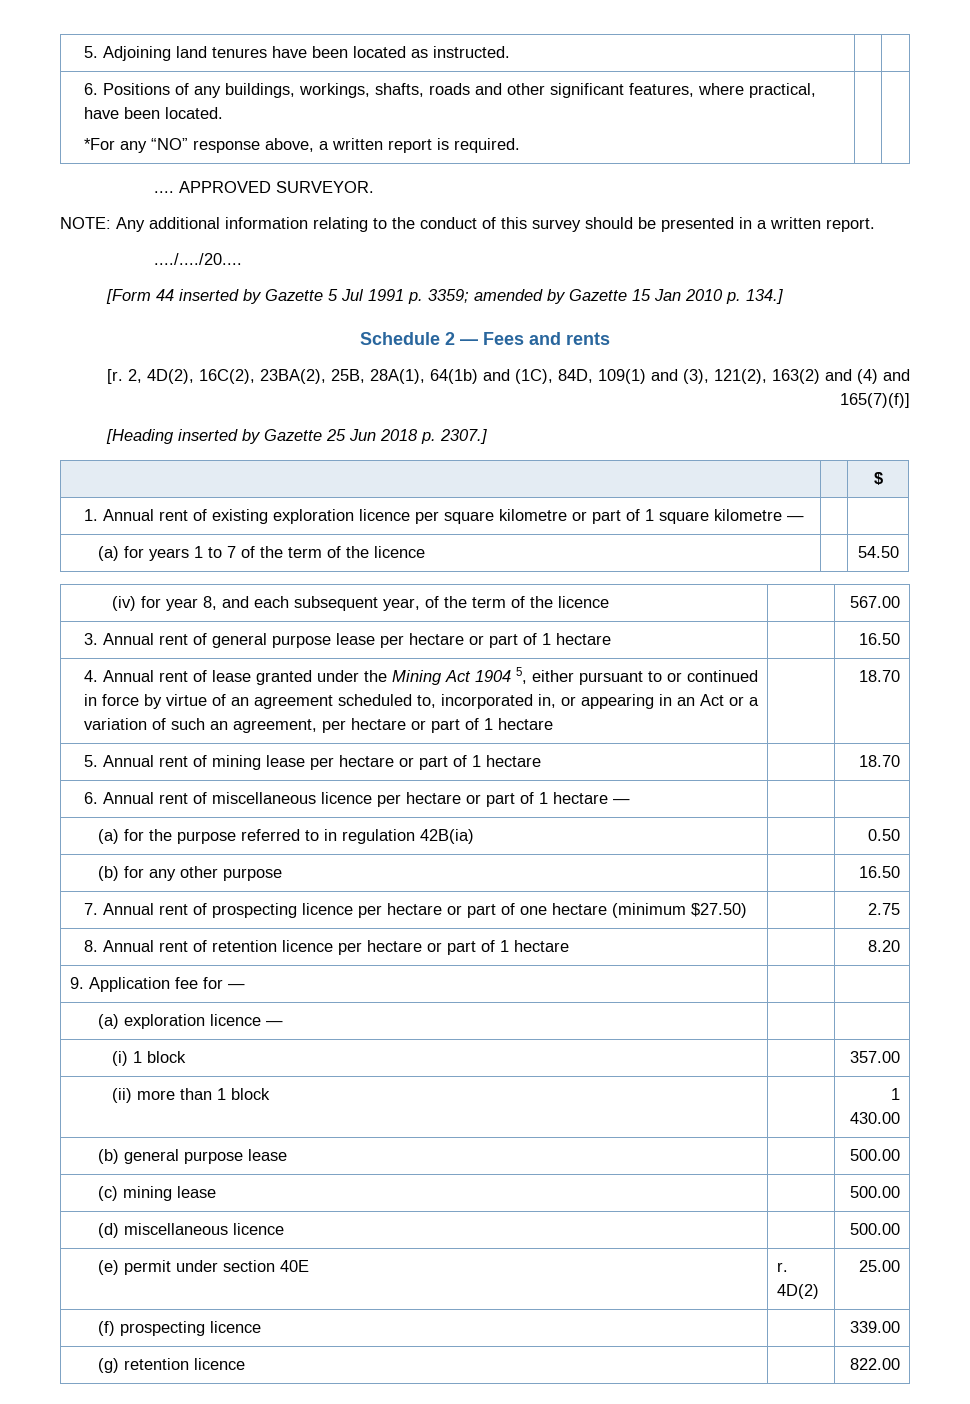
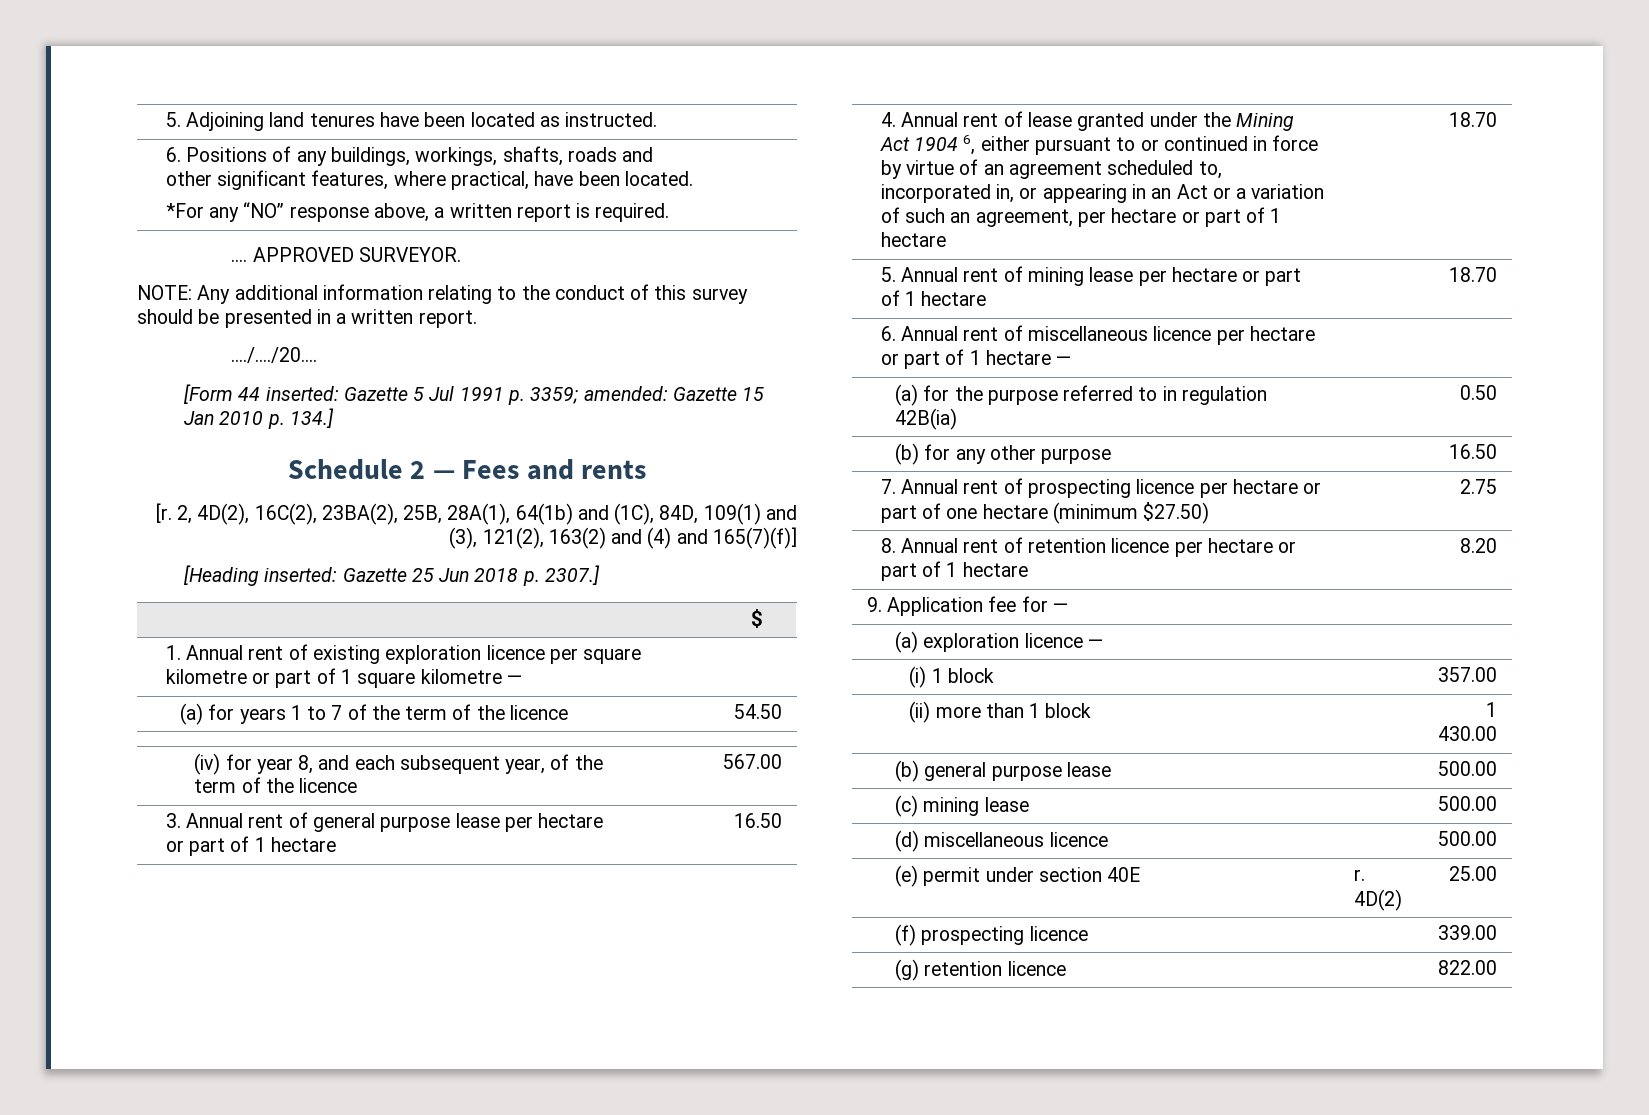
- [Form 44 inserted by Gazette 5 Jul 1991 p. 3359; amended by Gazette 15 Jan 2010 p. 134.]
+ [Form 44 inserted: Gazette 5 Jul 1991 p. 3359; amended: Gazette 15 Jan 2010 p. 134.]
- [Heading inserted by Gazette 25 Jun 2018 p. 2307.]
+ [Heading inserted: Gazette 25 Jun 2018 p. 2307.]
- 4. Annual rent of lease granted under the Mining Act 1904 5, either pursuant to or continued in force by virtue of an agreement scheduled to, incorporated in, or appearing in an Act or a variation of such an agreement, per hectare or part of 1 hectare
+ 4. Annual rent of lease granted under the Mining Act 1904 6, either pursuant to or continued in force by virtue of an agreement scheduled to, incorporated in, or appearing in an Act or a variation of such an agreement, per hectare or part of 1 hectare

